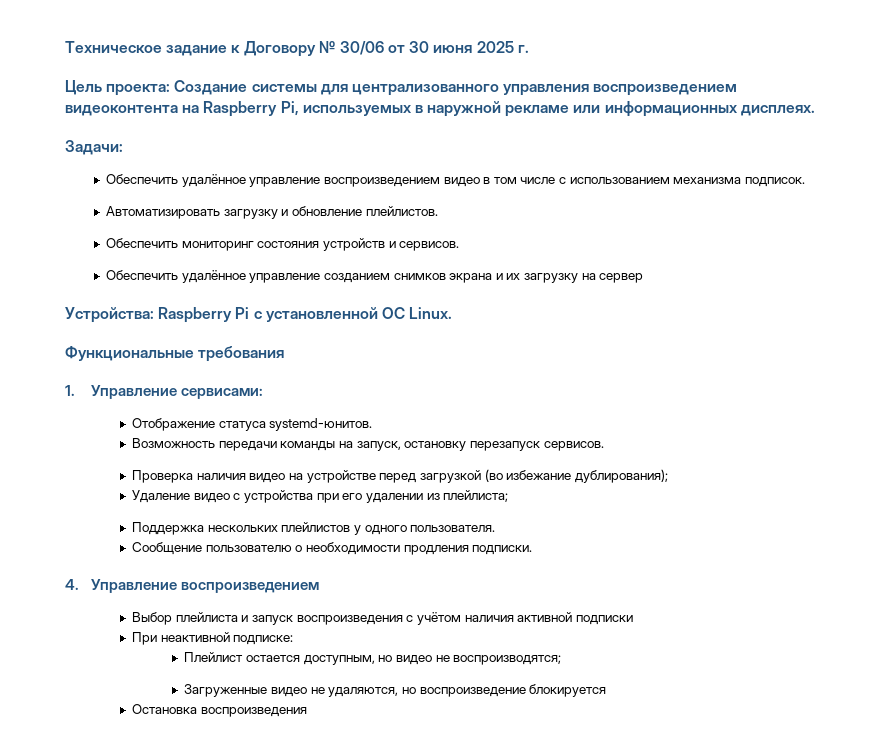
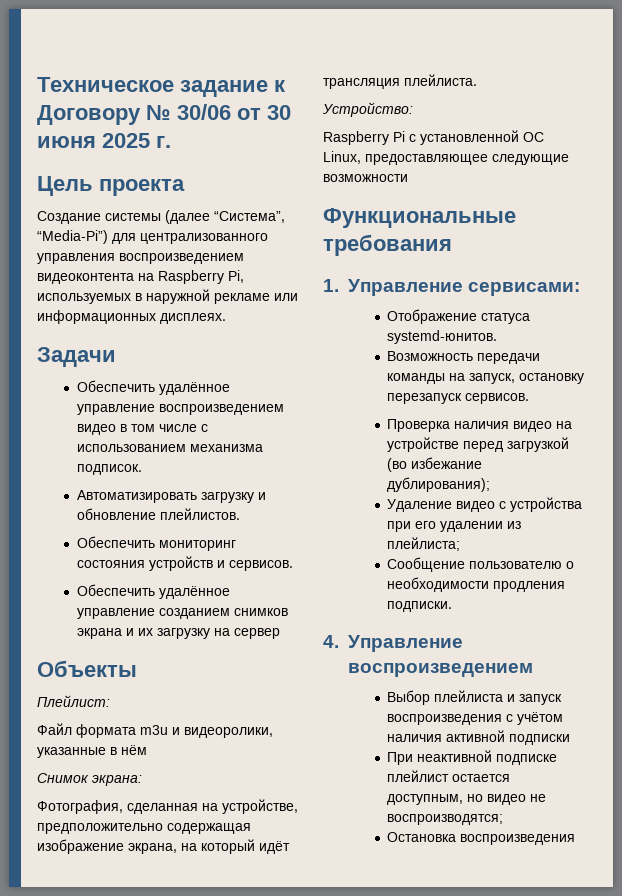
- Цель проекта: Создание системы для централизованного управления воспроизведением видеоконтента на Raspberry Pi, используемых в наружной рекламе или информационных дисплеях.
+ Цель проекта
+ Создание системы (далее “Система”, “Media-Pi”) для централизованного управления воспроизведением видеоконтента на Raspberry Pi, используемых в наружной рекламе или информационных дисплеях.
- Задачи:
+ Задачи
- Устройства: Raspberry Pi с установленной ОС Linux.
+ Объекты
+ Плейлист:
+ Файл формата m3u и видеоролики, указанные в нём
+ Снимок экрана:
+ Фотография, сделанная на устройстве, предположительно содержащая изображение экрана, на который идёт трансляция плейлиста.
+ Устройство:
+ Raspberry Pi с установленной ОС Linux, предоставляющее следующие возможности
- Поддержка нескольких плейлистов у одного пользователя.
- При неактивной подписке:
- Плейлист остается доступным, но видео не воспроизводятся;
+ При неактивной подписке плейлист остается доступным, но видео не воспроизводятся;
- Загруженные видео не удаляются, но воспроизведение блокируется

